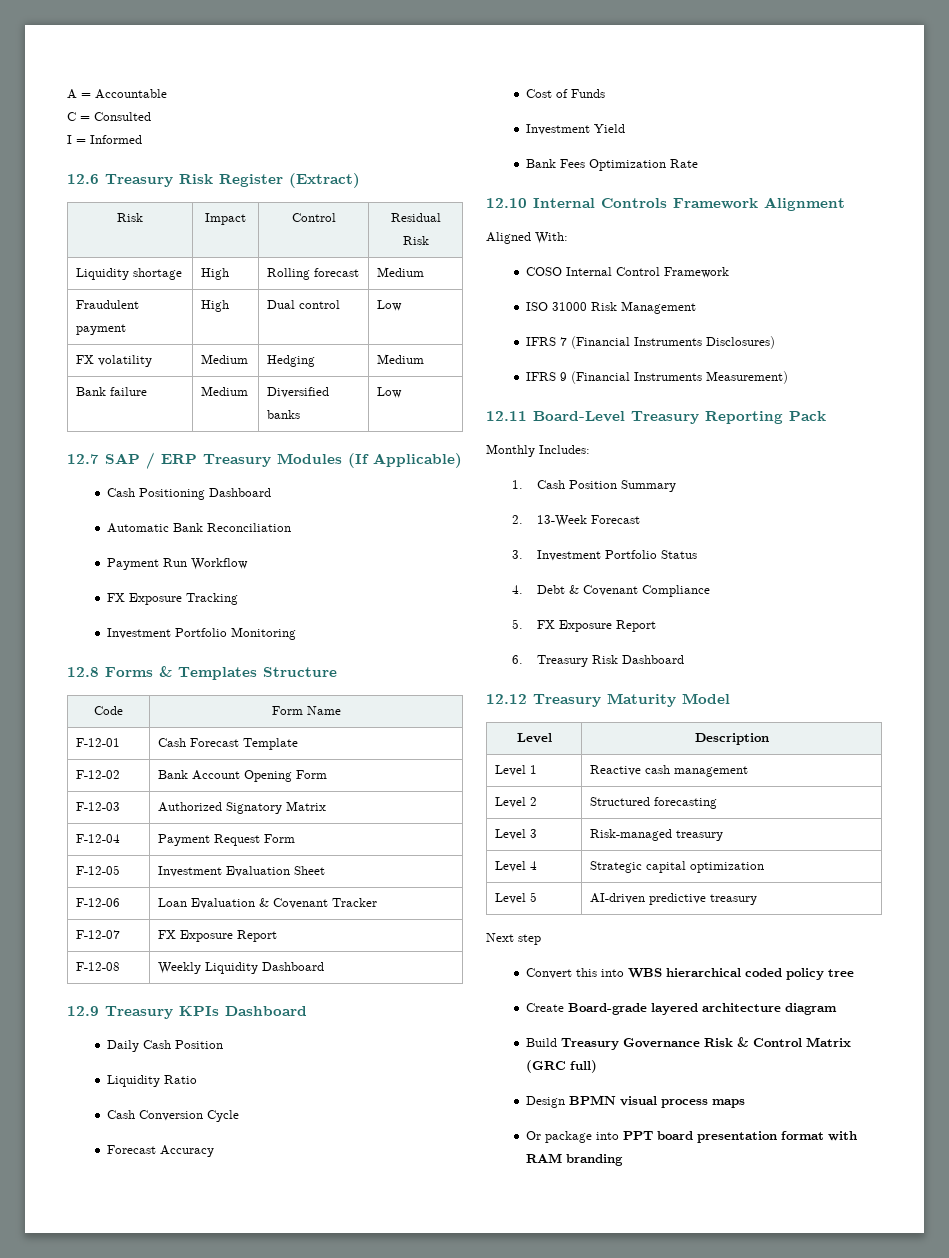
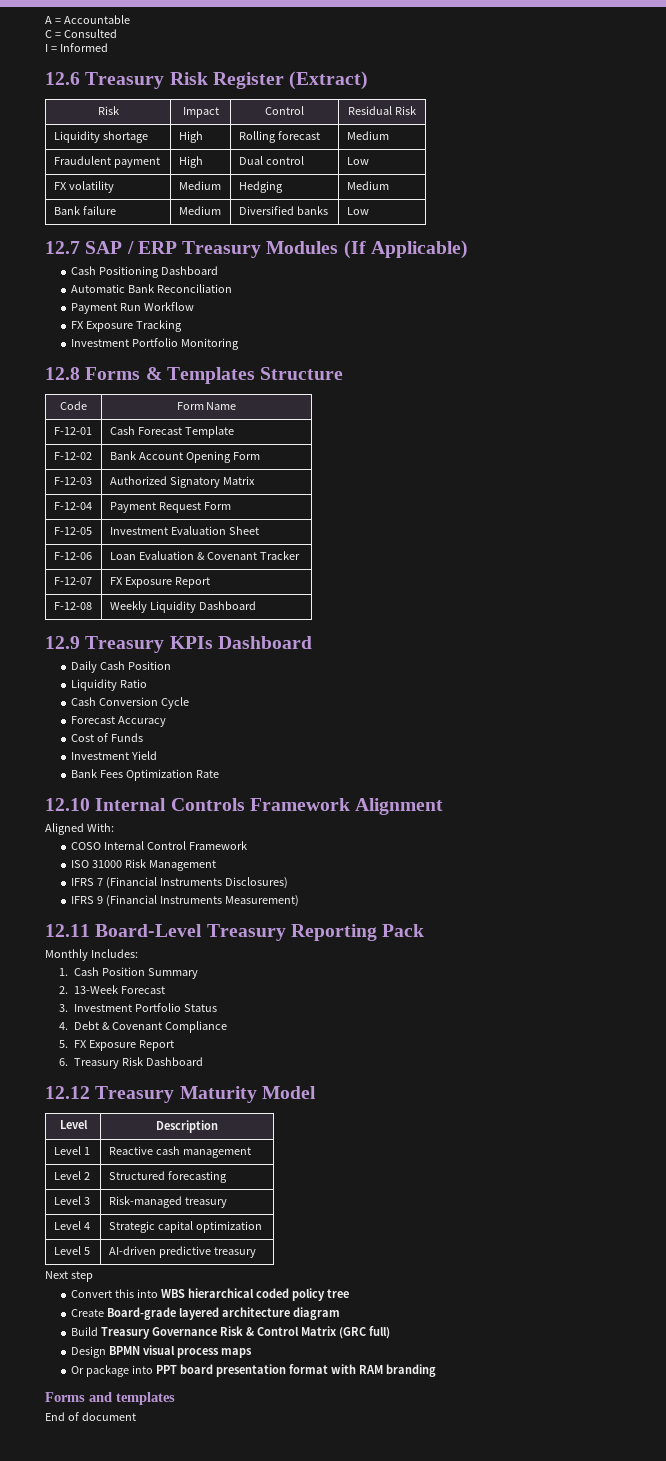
+ Forms and templates
+ End of document

